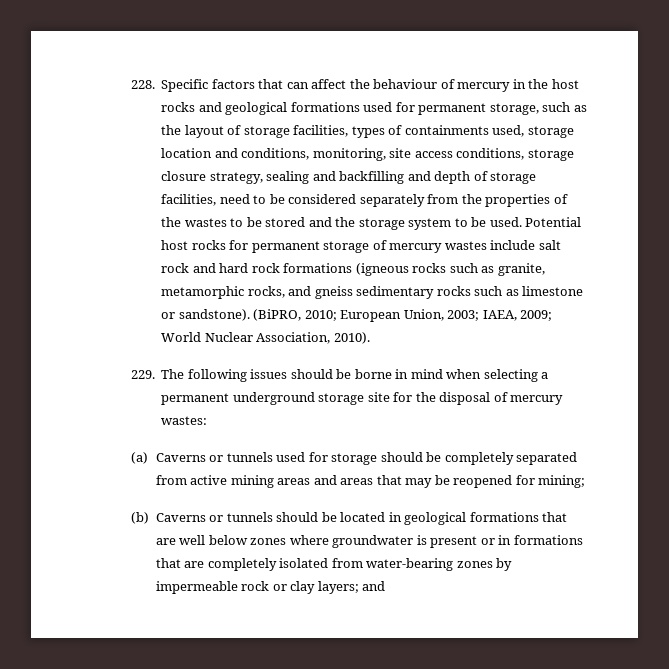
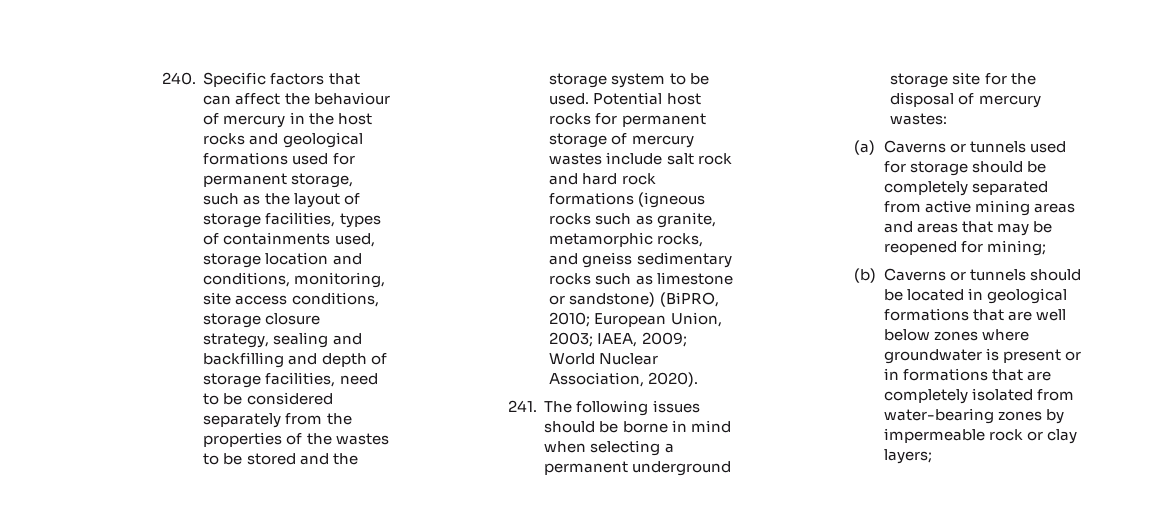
- 228. Specific factors that can affect the behaviour of mercury in the host rocks and geological formations used for permanent storage, such as the layout of storage facilities, types of containments used, storage location and conditions, monitoring, site access conditions, storage closure strategy, sealing and backfilling and depth of storage facilities, need to be considered separately from the properties of the wastes to be stored and the storage system to be used.
+ 240. Specific factors that can affect the behaviour of mercury in the host rocks and geological formations used for permanent storage, such as the layout of storage facilities, types of containments used, storage location and conditions, monitoring, site access conditions, storage closure strategy, sealing and backfilling and depth of storage facilities, need to be considered separately from the properties of the wastes to be stored and the storage system to be used.
- Potential host rocks for permanent storage of mercury wastes include salt rock and hard rock formations (igneous rocks such as granite, metamorphic rocks, and gneiss sedimentary rocks such as limestone or sandstone). (BiPRO, 2010;
+ Potential host rocks for permanent storage of mercury wastes include salt rock and hard rock formations (igneous rocks such as granite, metamorphic rocks, and gneiss sedimentary rocks such as limestone or sandstone) (BiPRO, 2010;
- World Nuclear Association, 2010).
- 229. The following issues should be borne in mind when selecting a permanent underground storage site for the disposal of mercury wastes:
+ World Nuclear Association, 2020).
+ 241. The following issues should be borne in mind when selecting a permanent underground storage site for the disposal of mercury wastes:
- (b) Caverns or tunnels should be located in geological formations that are well below zones where groundwater is present or in formations that are completely isolated from water-bearing zones by impermeable rock or clay layers; and
+ (b) Caverns or tunnels should be located in geological formations that are well below zones where groundwater is present or in formations that are completely isolated from water-bearing zones by impermeable rock or clay layers;

